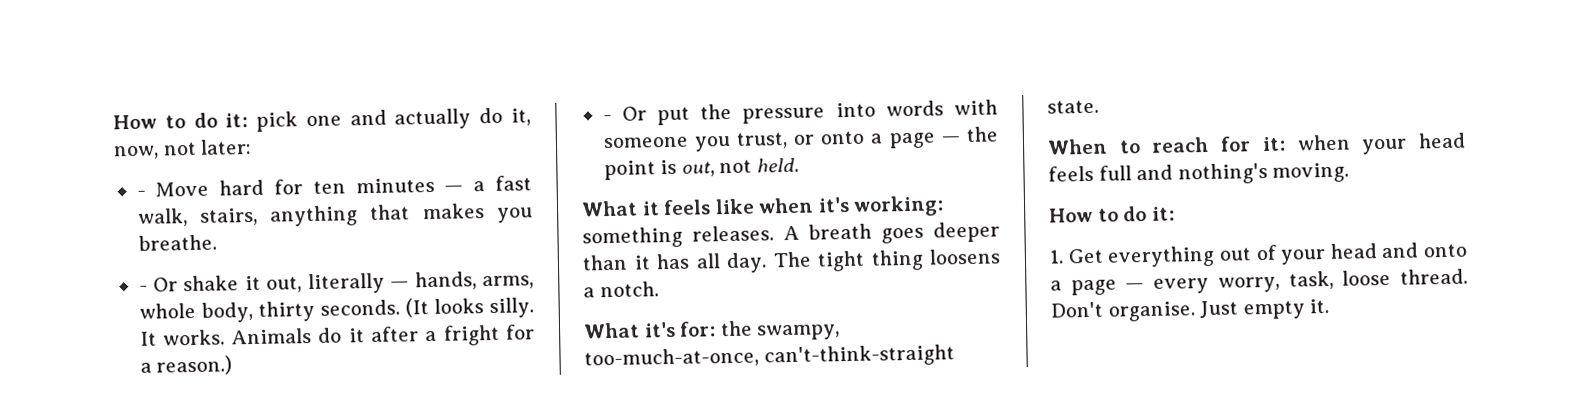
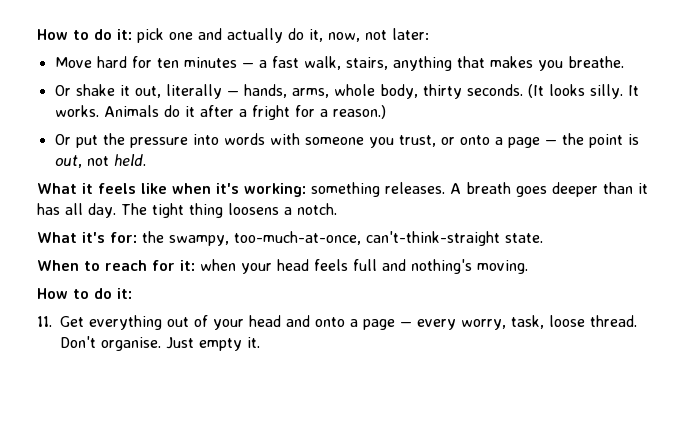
- - Move hard for ten minutes — a fast walk, stairs, anything that makes you breathe.
+ Move hard for ten minutes — a fast walk, stairs, anything that makes you breathe.
- - Or shake it out, literally — hands, arms, whole body, thirty seconds.
+ Or shake it out, literally — hands, arms, whole body, thirty seconds.
- - Or put the pressure into words with someone you trust, or onto a page — the point is out, not held.
+ Or put the pressure into words with someone you trust, or onto a page — the point is out, not held.
- 1. Get everything out of your head and onto a page — every worry, task, loose thread.
+ 11. Get everything out of your head and onto a page — every worry, task, loose thread.

